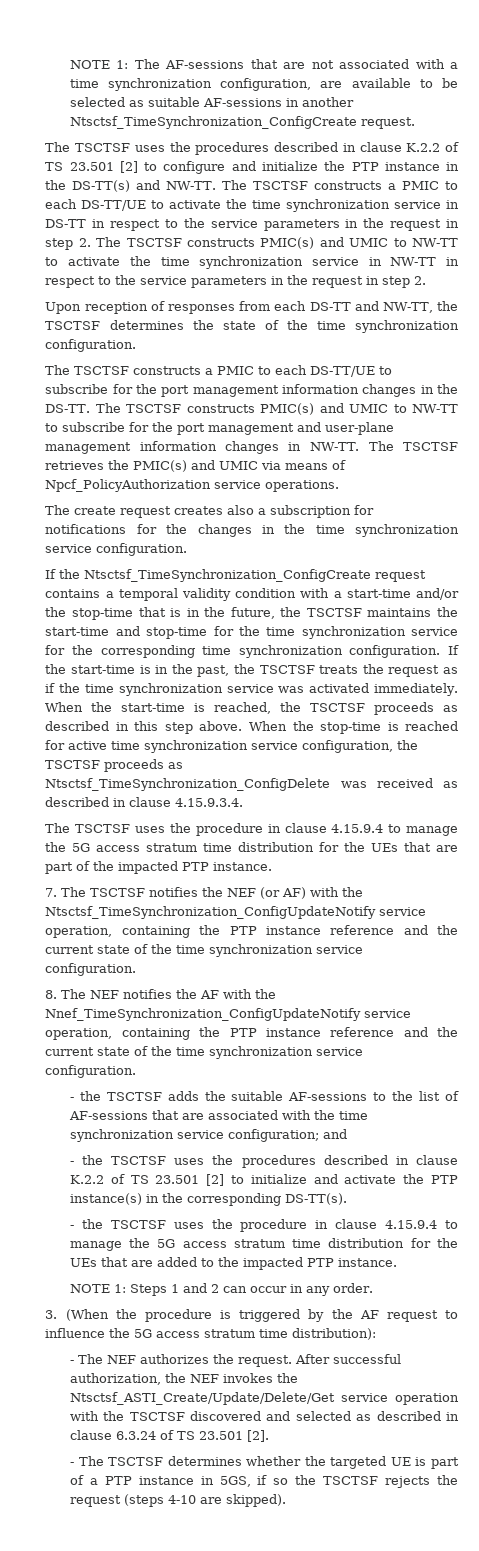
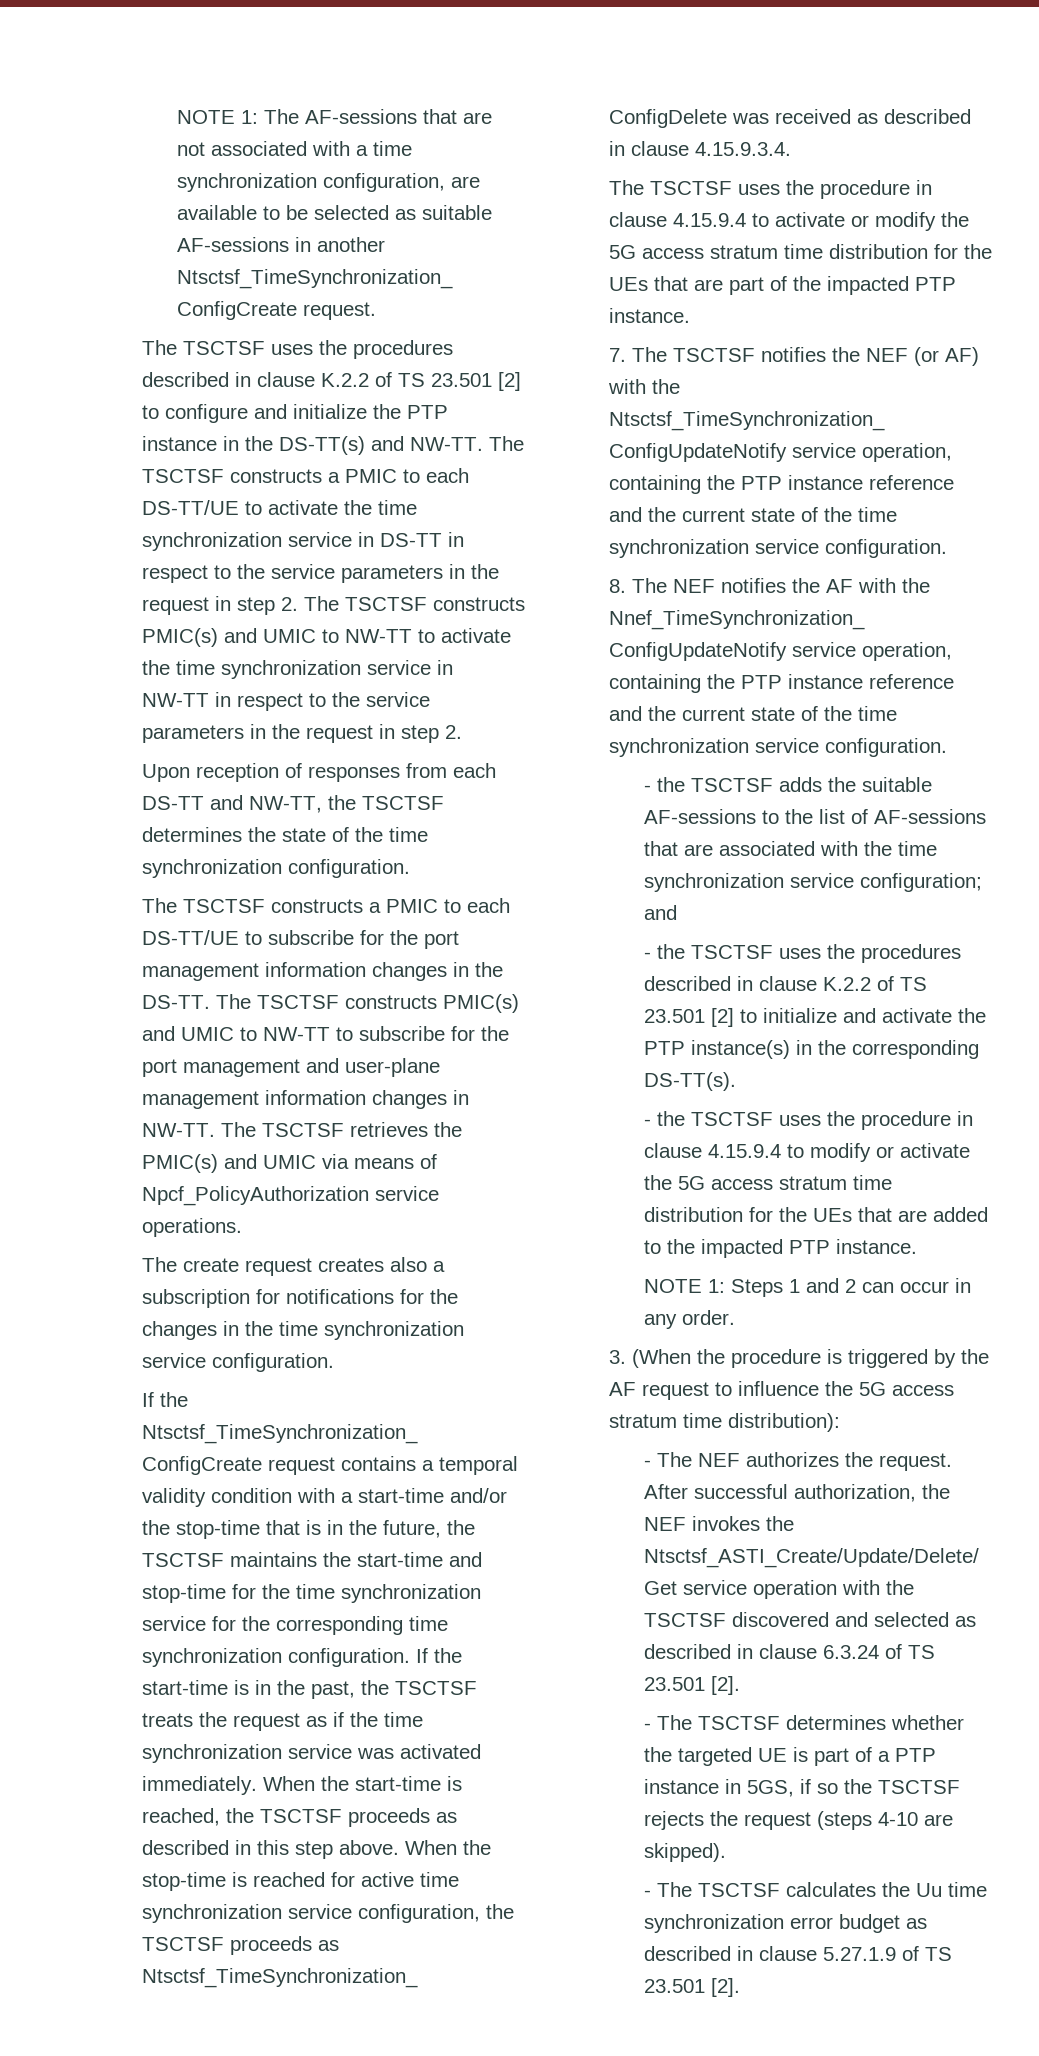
- The TSCTSF uses the procedure in clause 4.15.9.4 to manage the 5G access stratum time distribution for the UEs that are part of the impacted PTP instance.
+ The TSCTSF uses the procedure in clause 4.15.9.4 to activate or modify the 5G access stratum time distribution for the UEs that are part of the impacted PTP instance.
- - the TSCTSF uses the procedure in clause 4.15.9.4 to manage the 5G access stratum time distribution for the UEs that are added to the impacted PTP instance.
+ - the TSCTSF uses the procedure in clause 4.15.9.4 to modify or activate the 5G access stratum time distribution for the UEs that are added to the impacted PTP instance.
+ - The TSCTSF calculates the Uu time synchronization error budget as described in clause 5.27.1.9 of TS 23.501 [2].

